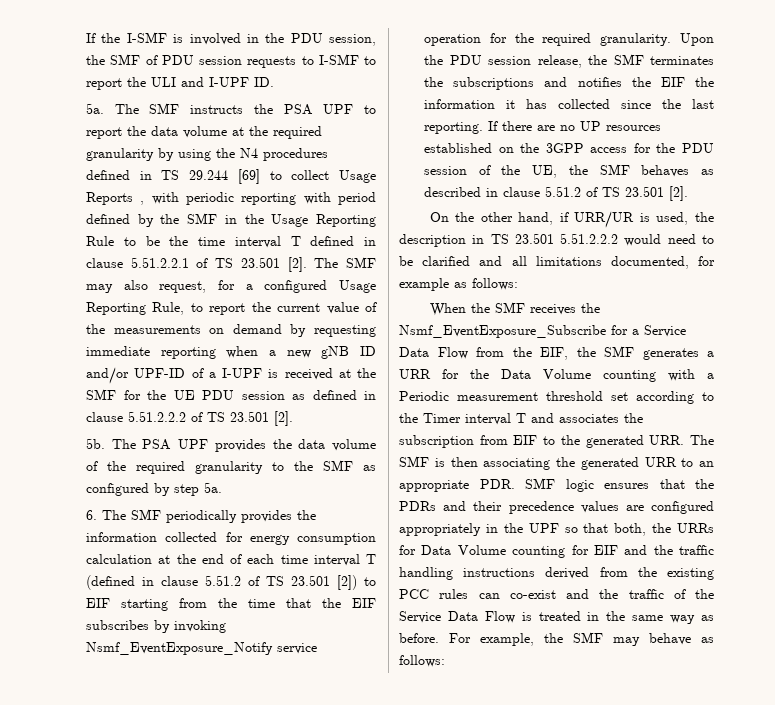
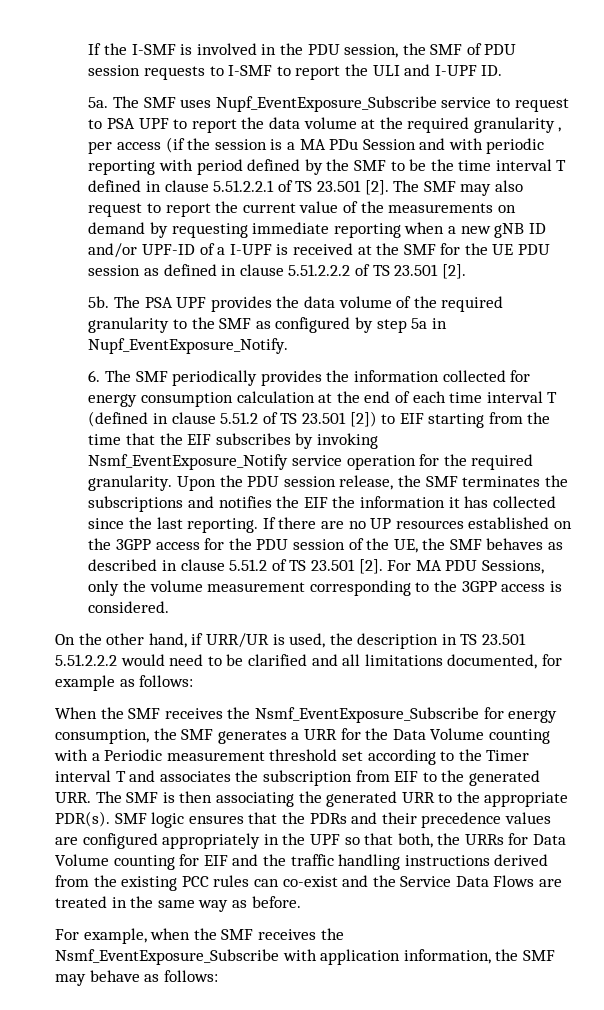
- The SMF instructs the PSA UPF to report the data volume at the required granularity by using the N4 procedures defined in TS 29.244 [69] to collect Usage Reports , with periodic reporting with period defined by the SMF in the Usage Reporting Rule to be the time interval T defined in clause 5.51.2.2.1 of TS 23.501 [2].
+ The SMF uses Nupf_EventExposure_Subscribe service to request to PSA UPF to report the data volume at the required granularity , per access (if the session is a MA PDu Session and with periodic reporting with period defined by the SMF to be the time interval T defined in clause 5.51.2.2.1 of TS 23.501 [2].
- The SMF may also request, for a configured Usage Reporting Rule, to report the current value of the measurements on demand by requesting immediate reporting when a new gNB ID and/or UPF-ID of a I-UPF is received at the SMF for the UE PDU session as defined in clause 5.51.2.2.2 of TS 23.501 [2].
+ The SMF may also request to report the current value of the measurements on demand by requesting immediate reporting when a new gNB ID and/or UPF-ID of a I-UPF is received at the SMF for the UE PDU session as defined in clause 5.51.2.2.2 of TS 23.501 [2].
- The PSA UPF provides the data volume of the required granularity to the SMF as configured by step 5a.
+ The PSA UPF provides the data volume of the required granularity to the SMF as configured by step 5a in Nupf_EventExposure_Notify.
+ For MA PDU Sessions, only the volume measurement corresponding to the 3GPP access is considered.
- When the SMF receives the Nsmf_EventExposure_Subscribe for a Service Data Flow from the EIF, the SMF generates a URR for the Data Volume counting with a Periodic measurement threshold set according to the Timer interval T and associates the subscription from EIF to the generated URR. The SMF is then associating the generated URR to an appropriate PDR. SMF logic ensures that the PDRs and their precedence values are configured appropriately in the UPF so that both, the URRs for Data Volume counting for EIF and the traffic handling instructions derived from the existing PCC rules can co-exist and the traffic of the Service Data Flow is treated in the same way as before. For example, the SMF may behave as follows:
+ When the SMF receives the Nsmf_EventExposure_Subscribe for energy consumption, the SMF generates a URR for the Data Volume counting with a Periodic measurement threshold set according to the Timer interval T and associates the subscription from EIF to the generated URR. The SMF is then associating the generated URR to the appropriate PDR(s). SMF logic ensures that the PDRs and their precedence values are configured appropriately in the UPF so that both, the URRs for Data Volume counting for EIF and the traffic handling instructions derived from the existing PCC rules can co-exist and the Service Data Flows are treated in the same way as before.
+ For example, when the SMF receives the Nsmf_EventExposure_Subscribe with application information, the SMF may behave as follows:

